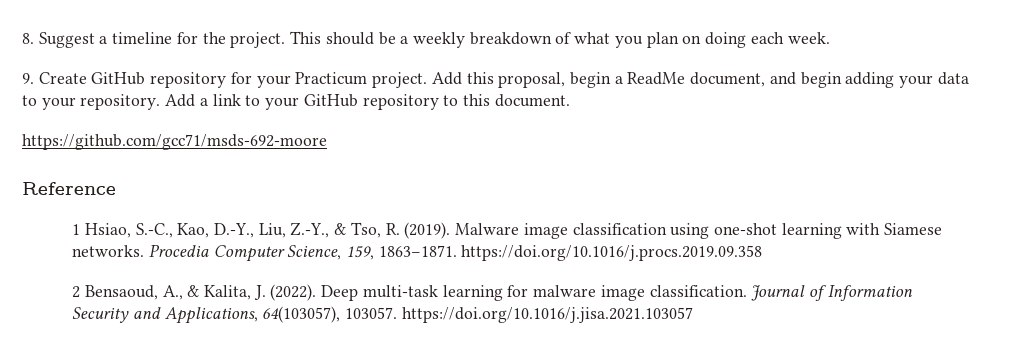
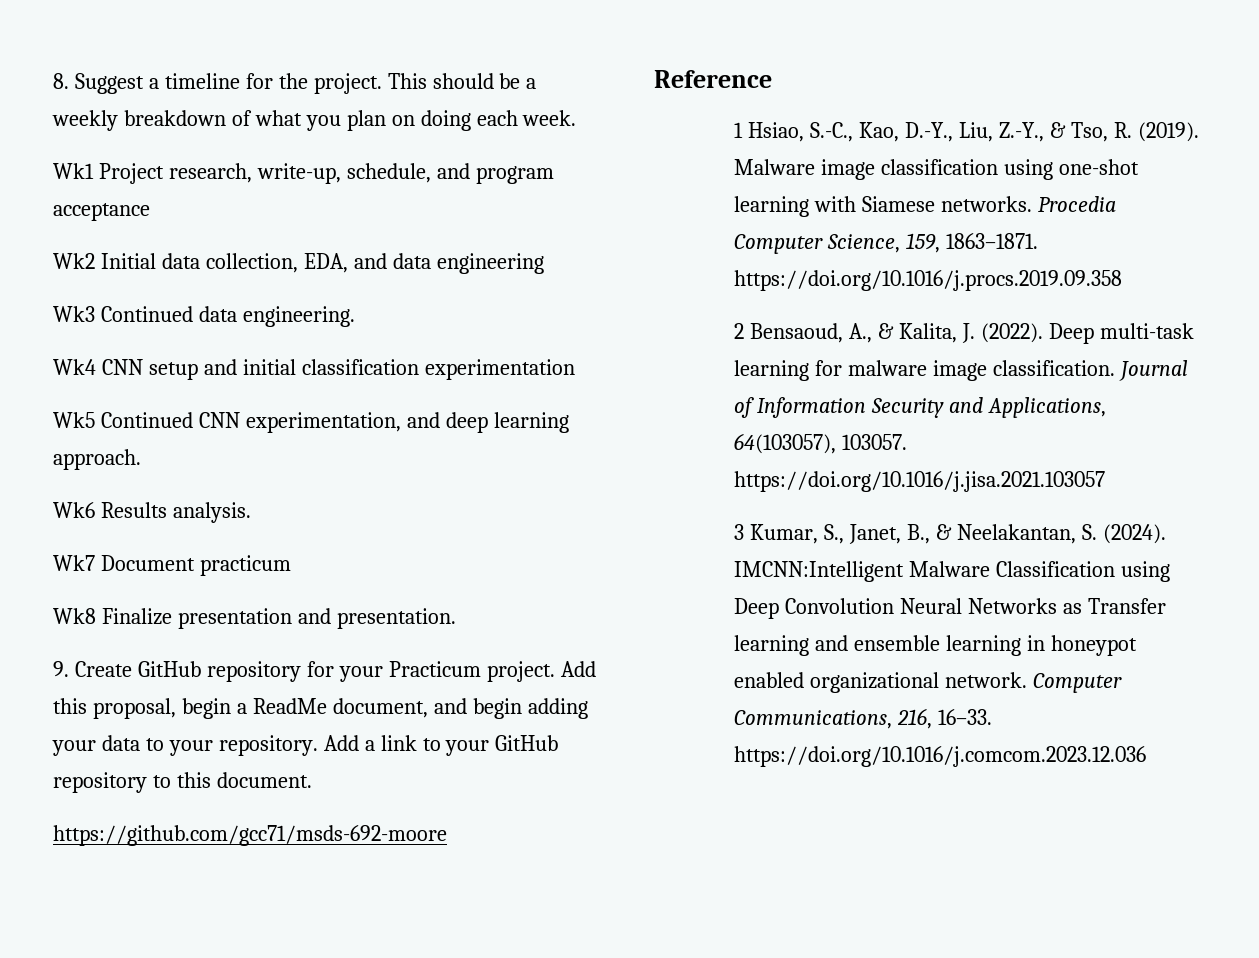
+ Wk1 Project research, write-up, schedule, and program acceptance
+ Wk2 Initial data collection, EDA, and data engineering
+ Wk3 Continued data engineering.
+ Wk4 CNN setup and initial classification experimentation
+ Wk5 Continued CNN experimentation, and deep learning approach.
+ Wk6 Results analysis.
+ Wk7 Document practicum
+ Wk8 Finalize presentation and presentation.
+ 3 Kumar, S., Janet, B., & Neelakantan, S. (2024). IMCNN:Intelligent Malware Classification using Deep Convolution Neural Networks as Transfer learning and ensemble learning in honeypot enabled organizational network. Computer Communications, 216, 16–33. https://doi.org/10.1016/j.comcom.2023.12.036

